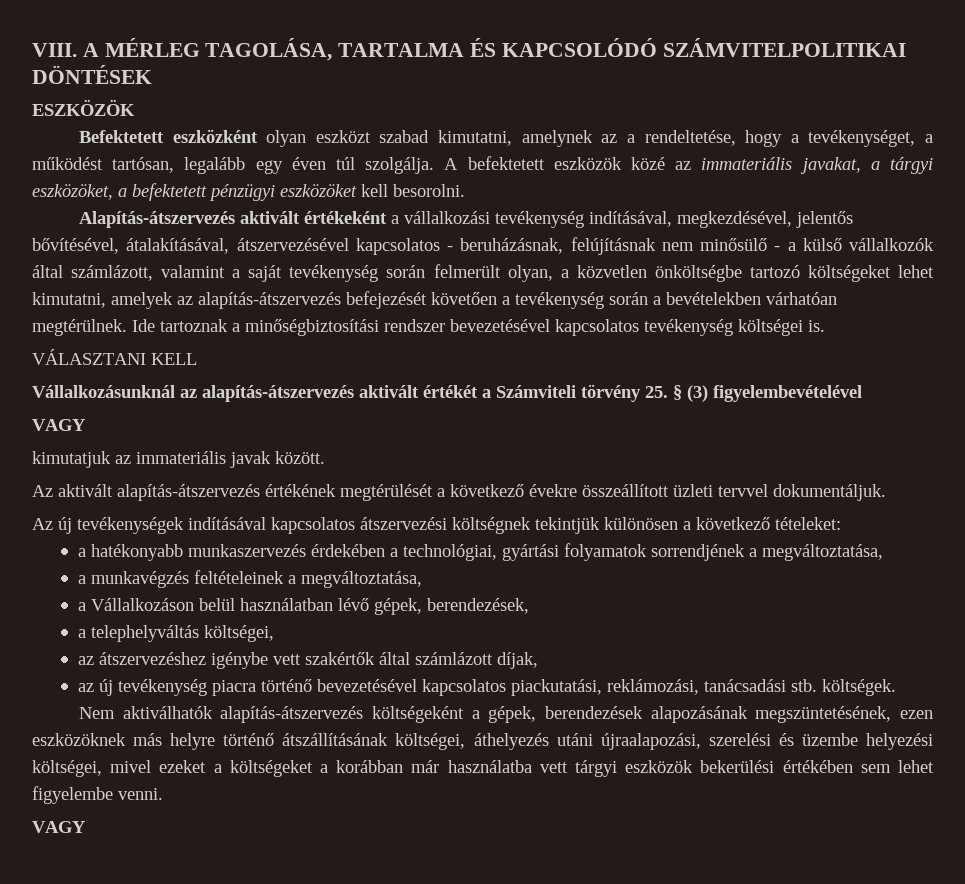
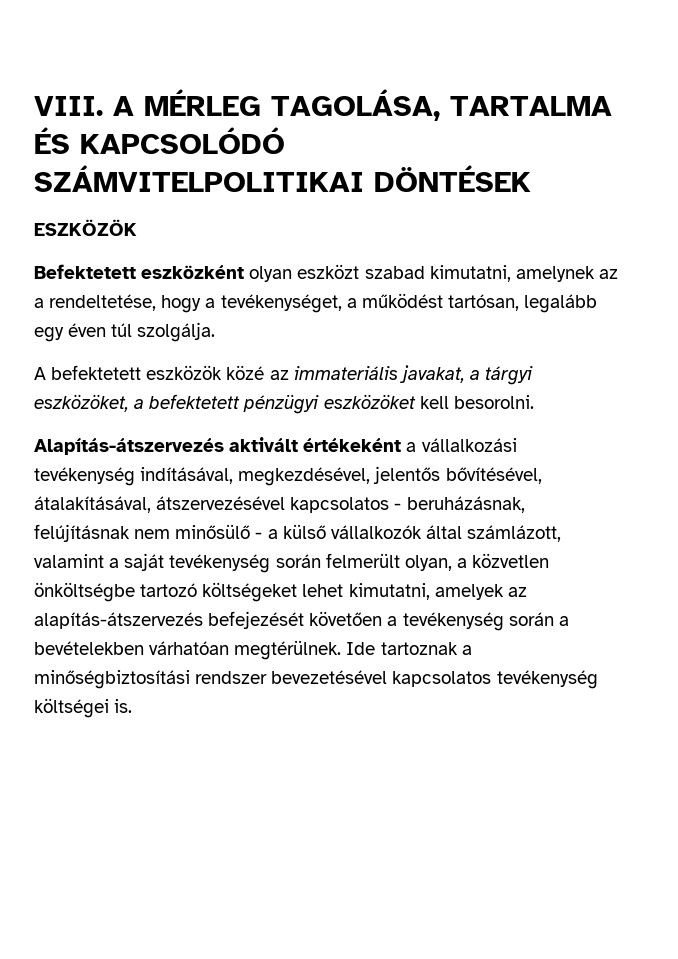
- Befektetett eszközként olyan eszközt szabad kimutatni, amelynek az a rendeltetése, hogy a tevékenységet, a működést tartósan, legalább egy éven túl szolgálja. A befektetett eszközök közé az immateriális javakat, a tárgyi eszközöket, a befektetett pénzügyi eszközöket kell besorolni.
+ Befektetett eszközként olyan eszközt szabad kimutatni, amelynek az a rendeltetése, hogy a tevékenységet, a működést tartósan, legalább egy éven túl szolgálja.
+ A befektetett eszközök közé az immateriális javakat, a tárgyi eszközöket, a befektetett pénzügyi eszközöket kell besorolni.
- VÁLASZTANI KELL
- Vállalkozásunknál az alapítás-átszervezés aktivált értékét a Számviteli törvény 25. § (3) figyelembevételével
- VAGY
- kimutatjuk az immateriális javak között.
- Az aktivált alapítás-átszervezés értékének megtérülését a következő évekre összeállított üzleti tervvel dokumentáljuk.
- Az új tevékenységek indításával kapcsolatos átszervezési költségnek tekintjük különösen a következő tételeket:
- a hatékonyabb munkaszervezés érdekében a technológiai, gyártási folyamatok sorrendjének a megváltoztatása,
- a munkavégzés feltételeinek a megváltoztatása,
- a Vállalkozáson belül használatban lévő gépek, berendezések,
- a telephelyváltás költségei,
- az átszervezéshez igénybe vett szakértők által számlázott díjak,
- az új tevékenység piacra történő bevezetésével kapcsolatos piackutatási, reklámozási, tanácsadási stb. költségek.
- Nem aktiválhatók alapítás-átszervezés költségeként a gépek, berendezések alapozásának megszüntetésének, ezen eszközöknek más helyre történő átszállításának költségei, áthelyezés utáni újraalapozási, szerelési és üzembe helyezési költségei, mivel ezeket a költségeket a korábban már használatba vett tárgyi eszközök bekerülési értékében sem lehet figyelembe venni.
- VAGY

